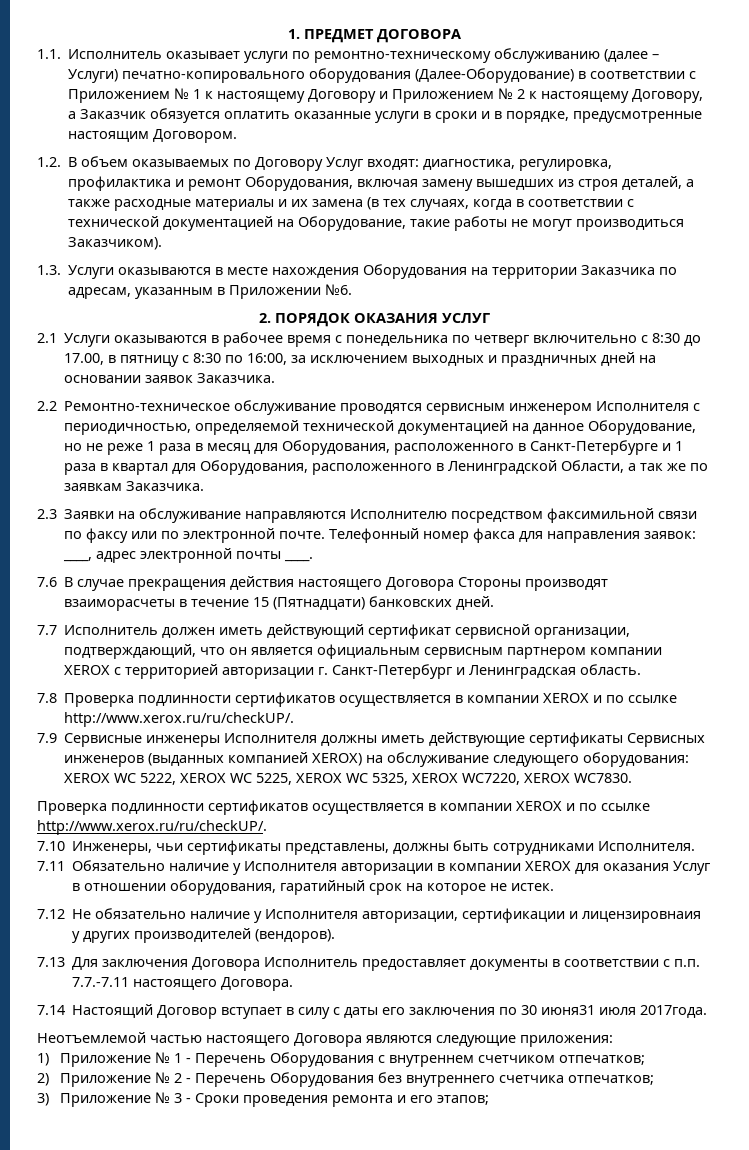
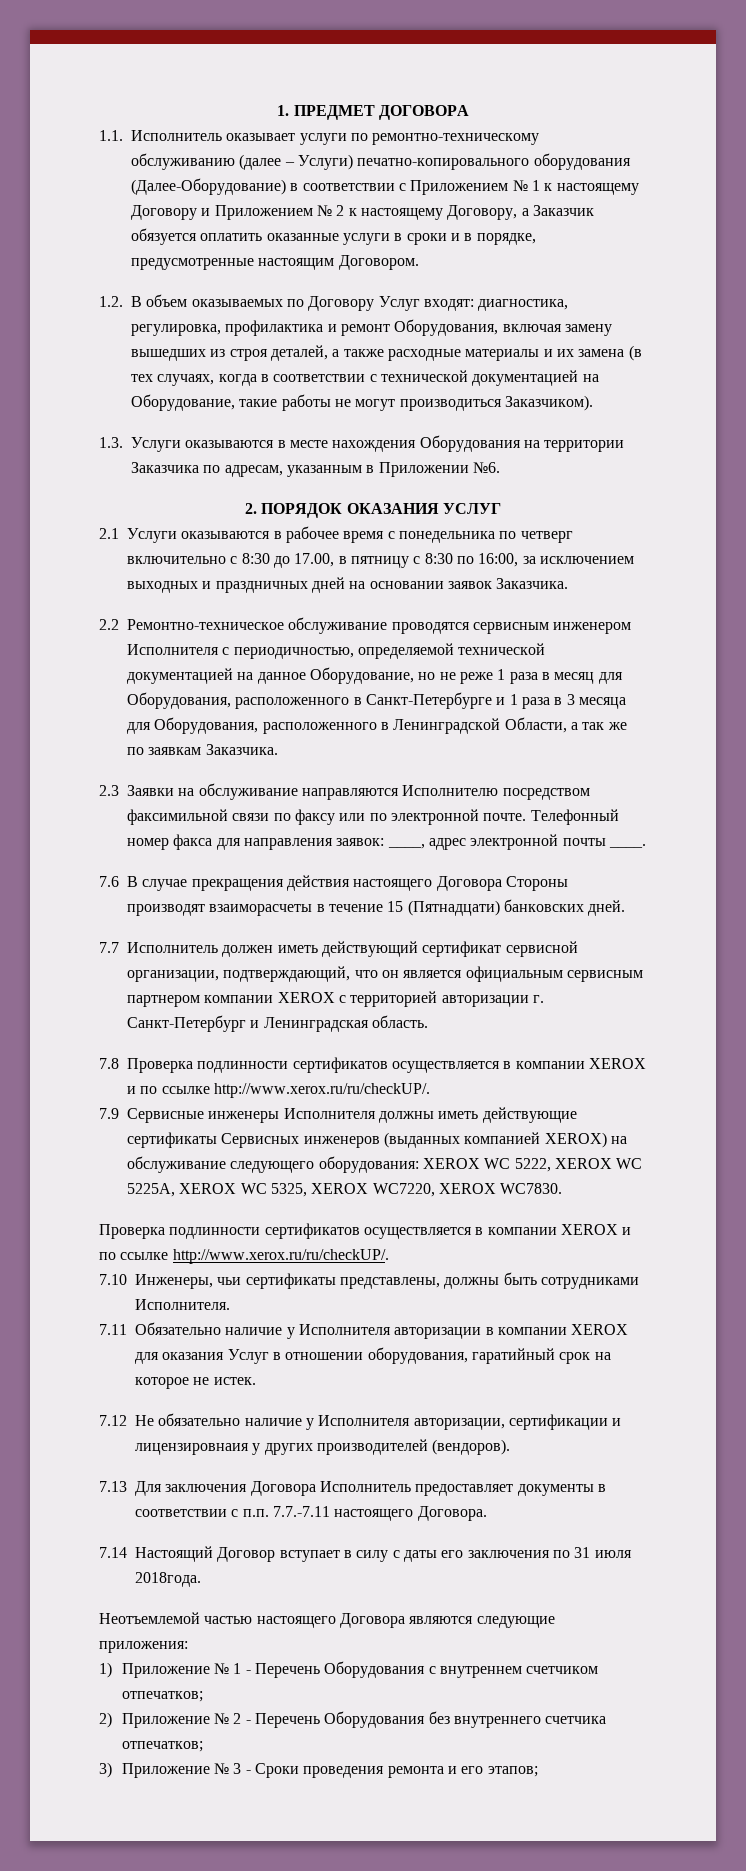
- 2.2 Ремонтно-техническое обслуживание проводятся сервисным инженером Исполнителя с периодичностью, определяемой технической документацией на данное Оборудование, но не реже 1 раза в месяц для Оборудования, расположенного в Санкт-Петербурге и 1 раза в квартал для Оборудования, расположенного в Ленинградской Области, а так же по заявкам Заказчика.
+ 2.2 Ремонтно-техническое обслуживание проводятся сервисным инженером Исполнителя с периодичностью, определяемой технической документацией на данное Оборудование, но не реже 1 раза в месяц для Оборудования, расположенного в Санкт-Петербурге и 1 раза в 3 месяца для Оборудования, расположенного в Ленинградской Области, а так же по заявкам Заказчика.
- 7.9 Сервисные инженеры Исполнителя должны иметь действующие сертификаты Сервисных инженеров (выданных компанией XEROX) на обслуживание следующего оборудования: XEROX WC 5222, XEROX WC 5225, XEROX WC 5325, XEROX WC7220, XEROX WC7830.
+ 7.9 Сервисные инженеры Исполнителя должны иметь действующие сертификаты Сервисных инженеров (выданных компанией XEROX) на обслуживание следующего оборудования: XEROX WC 5222, XEROX WC 5225А, XEROX WC 5325, XEROX WC7220, XEROX WC7830.
- 7.14 Настоящий Договор вступает в силу с даты его заключения по 30 июня31 июля 2017года.
+ 7.14 Настоящий Договор вступает в силу с даты его заключения по 31 июля 2018года.

